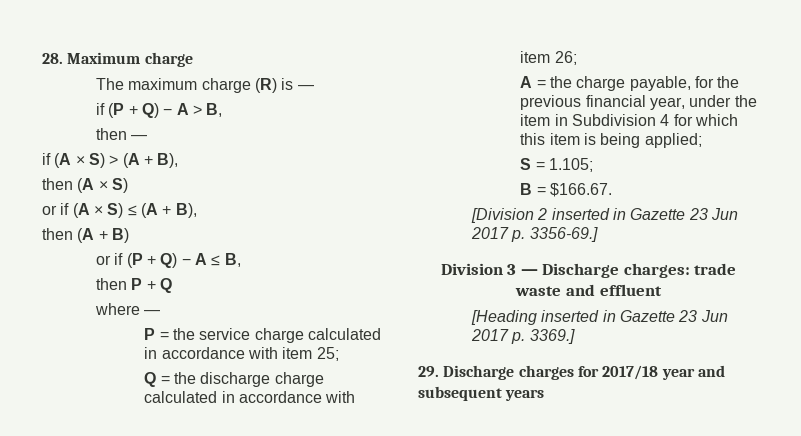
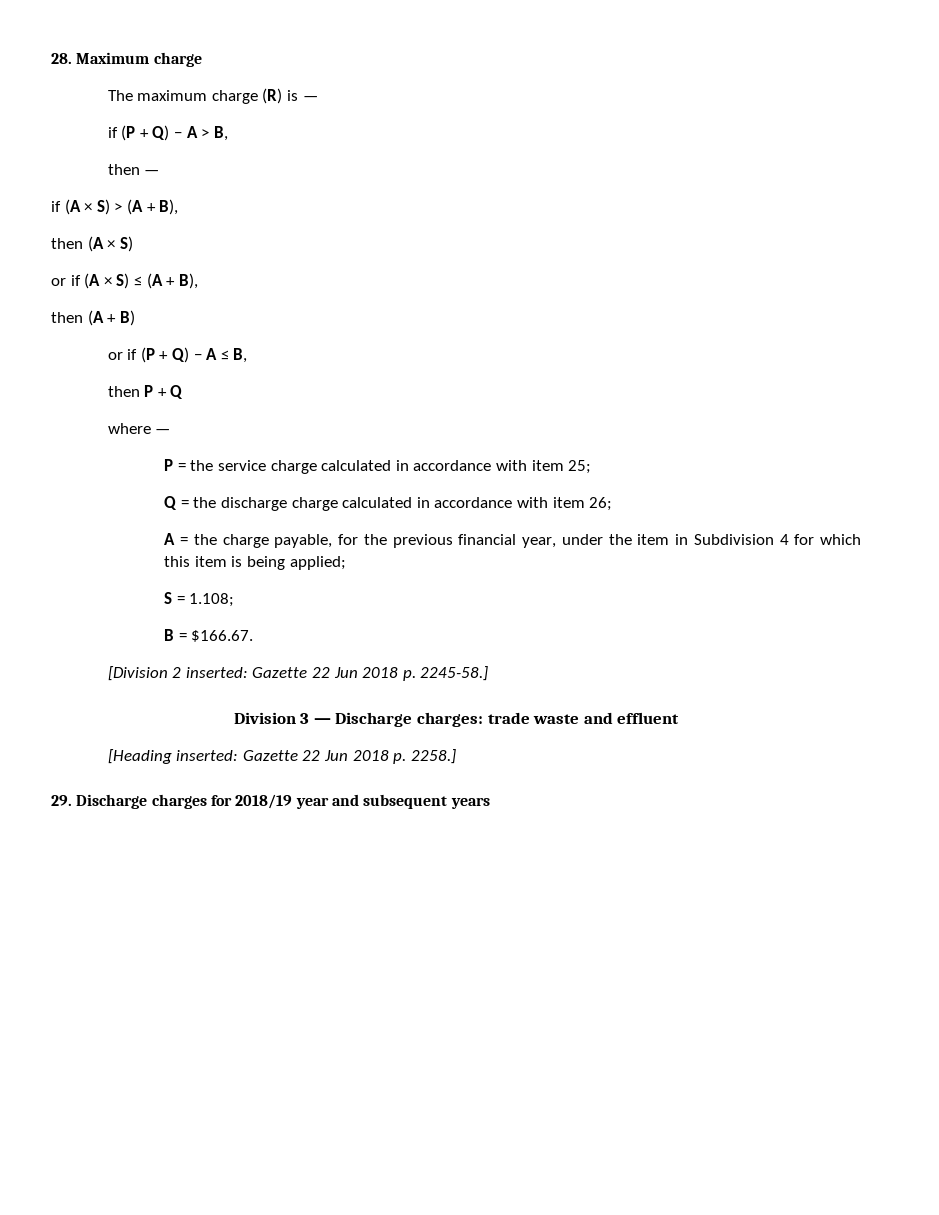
- S = 1.105;
+ S = 1.108;
- [Division 2 inserted in Gazette 23 Jun 2017 p. 3356-69.]
+ [Division 2 inserted: Gazette 22 Jun 2018 p. 2245-58.]
- [Heading inserted in Gazette 23 Jun 2017 p. 3369.]
+ [Heading inserted: Gazette 22 Jun 2018 p. 2258.]
- 29. Discharge charges for 2017/18 year and subsequent years
+ 29. Discharge charges for 2018/19 year and subsequent years

